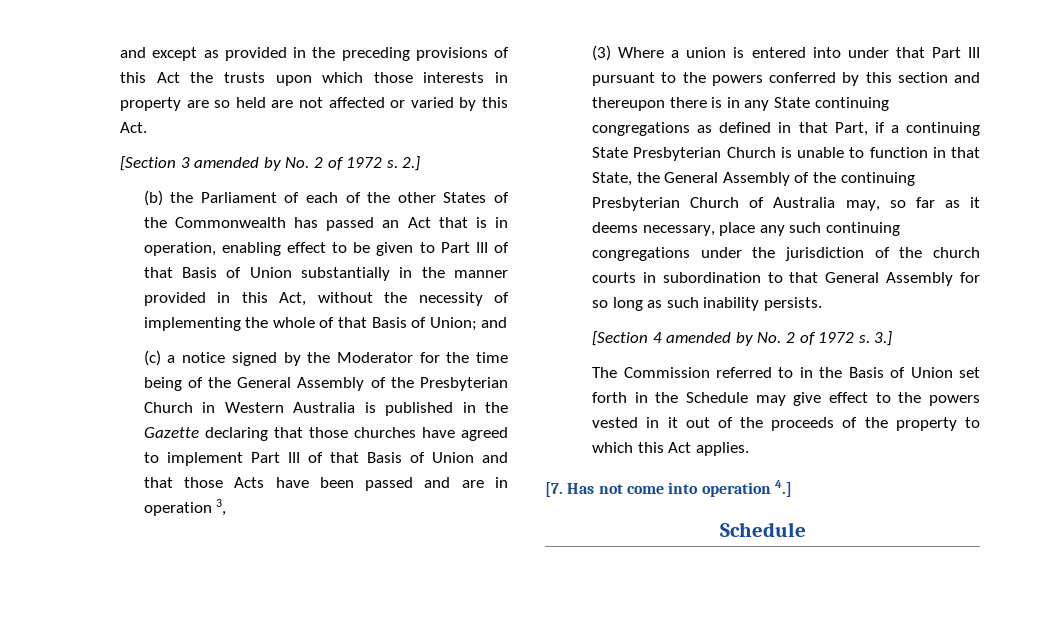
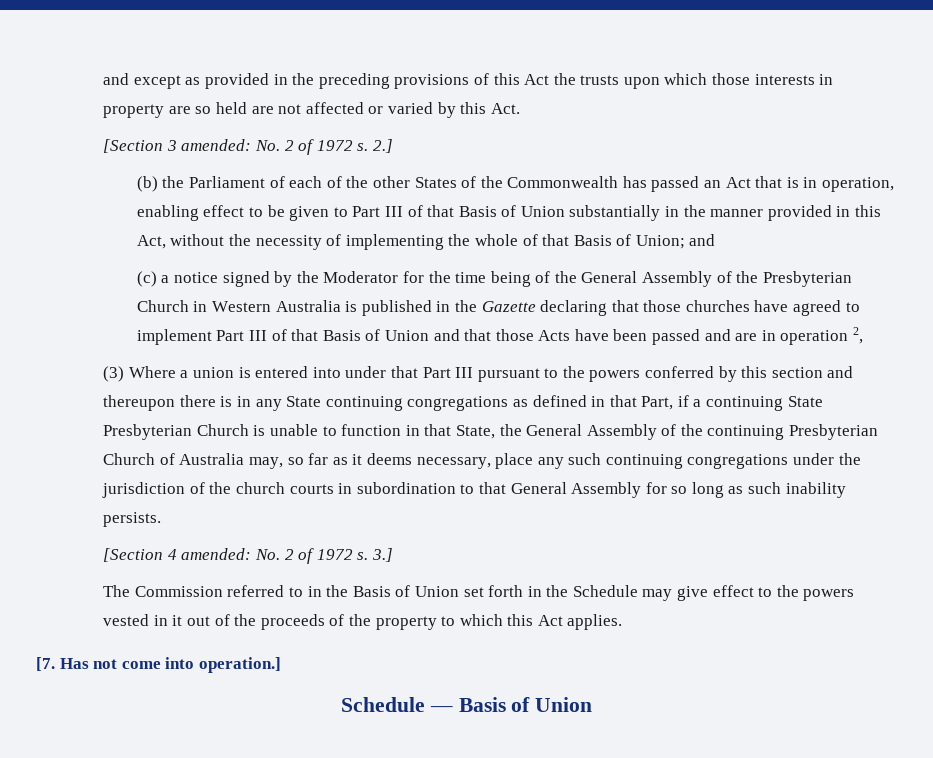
- [Section 3 amended by No. 2 of 1972 s.
+ [Section 3 amended: No. 2 of 1972 s.
- (c) a notice signed by the Moderator for the time being of the General Assembly of the Presbyterian Church in Western Australia is published in the Gazette declaring that those churches have agreed to implement Part III of that Basis of Union and that those Acts have been passed and are in operation 3,
+ (c) a notice signed by the Moderator for the time being of the General Assembly of the Presbyterian Church in Western Australia is published in the Gazette declaring that those churches have agreed to implement Part III of that Basis of Union and that those Acts have been passed and are in operation 2,
- [Section 4 amended by No. 2 of 1972 s.
+ [Section 4 amended: No. 2 of 1972 s.
- [7. Has not come into operation 4.]
- Schedule
+ [7. Has not come into operation.]
+ Schedule — Basis of Union

